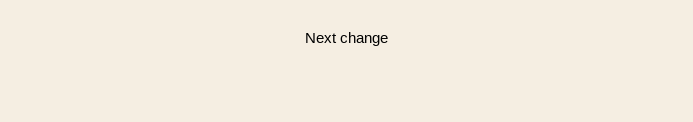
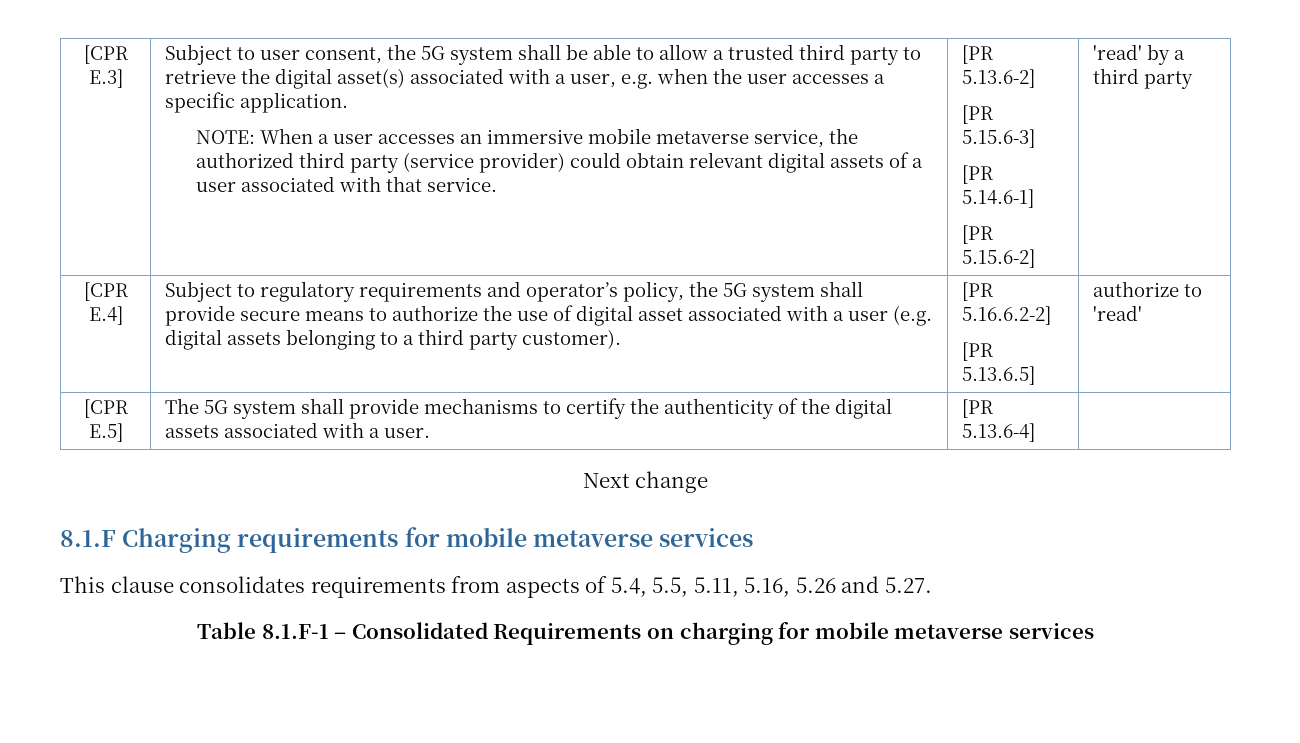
+ [CPR E.3] | Subject to user consent, the 5G system shall be able to allow a trusted third party to retrieve the digital asset(s) associated with a user, e.g. when the user accesses a specific application.
+ NOTE: When a user accesses an immersive mobile metaverse service, the authorized third party (service provider) could obtain relevant digital assets of a user associated with that service. | [PR 5.13.6-2]
+ [PR 5.15.6-3]
+ [PR 5.14.6-1]
+ [PR 5.15.6-2] | 'read' by a third party
+ [CPR E.4] | Subject to regulatory requirements and operator’s policy, the 5G system shall provide secure means to authorize the use of digital asset associated with a user (e.g. digital assets belonging to a third party customer). | [PR 5.16.6.2-2]
+ [PR 5.13.6.5] | authorize to 'read'
+ [CPR E.5] | The 5G system shall provide mechanisms to certify the authenticity of the digital assets associated with a user. | [PR 5.13.6-4] |
  Next change
+ 8.1.F Charging requirements for mobile metaverse services
+ This clause consolidates requirements from aspects of 5.4, 5.5, 5.11, 5.16, 5.26 and 5.27.
+ Table 8.1.F-1 – Consolidated Requirements on charging for mobile metaverse services

